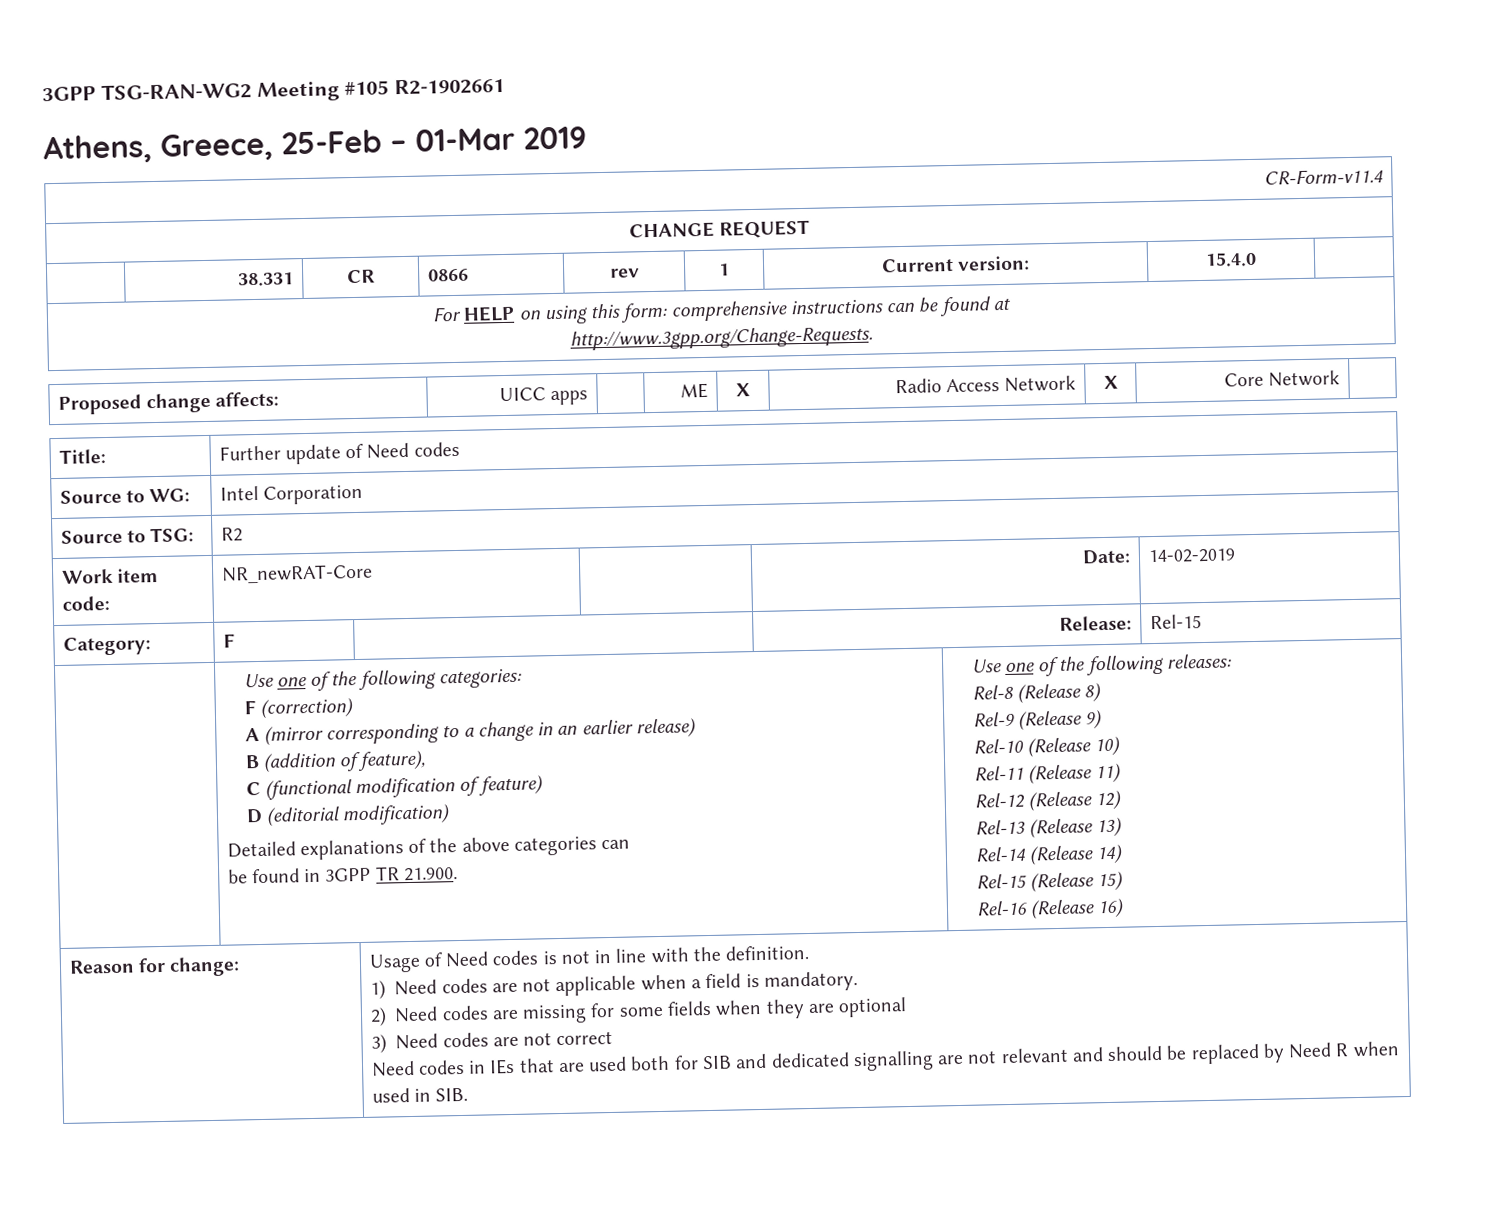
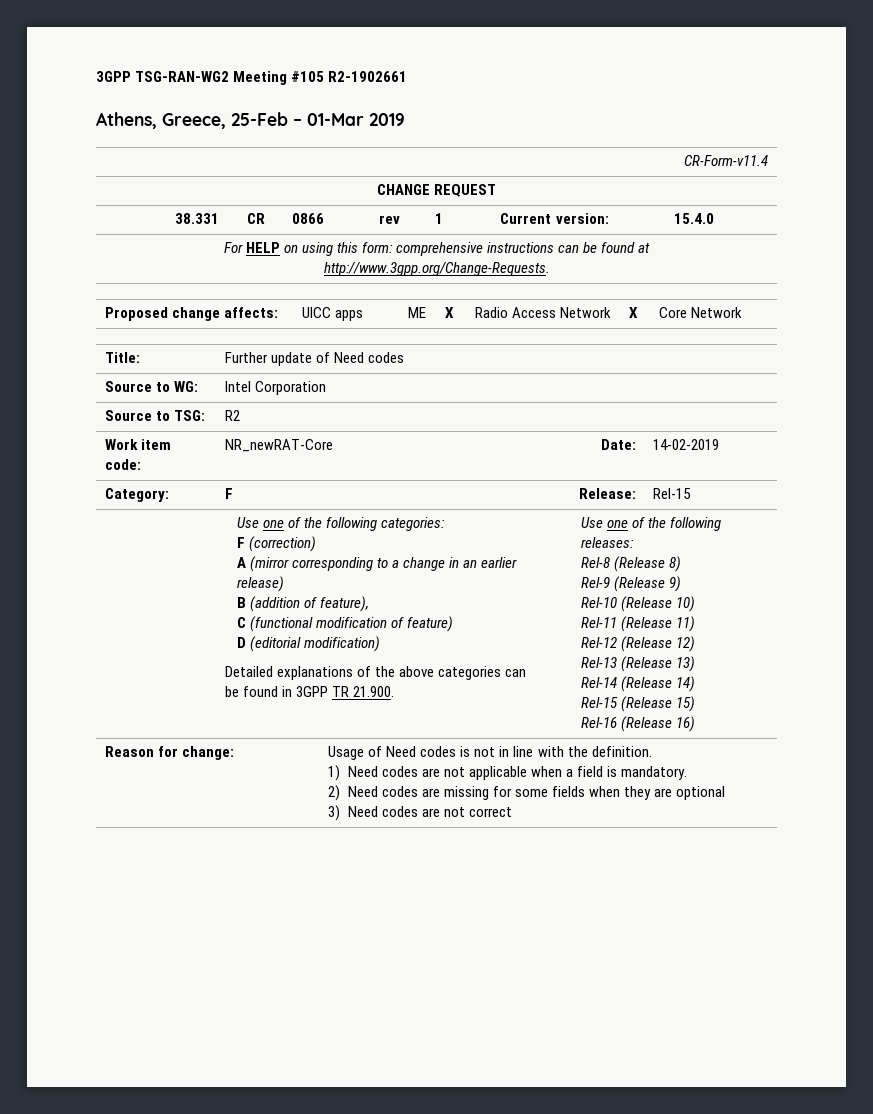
- Need codes in IEs that are used both for SIB and dedicated signalling are not relevant and should be replaced by Need R when used in SIB.

